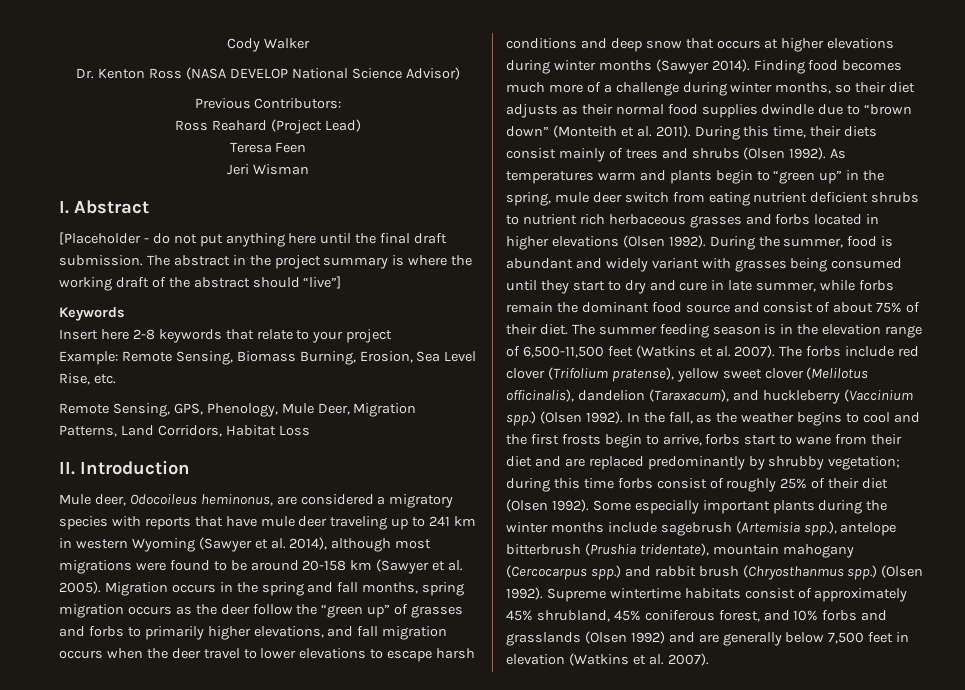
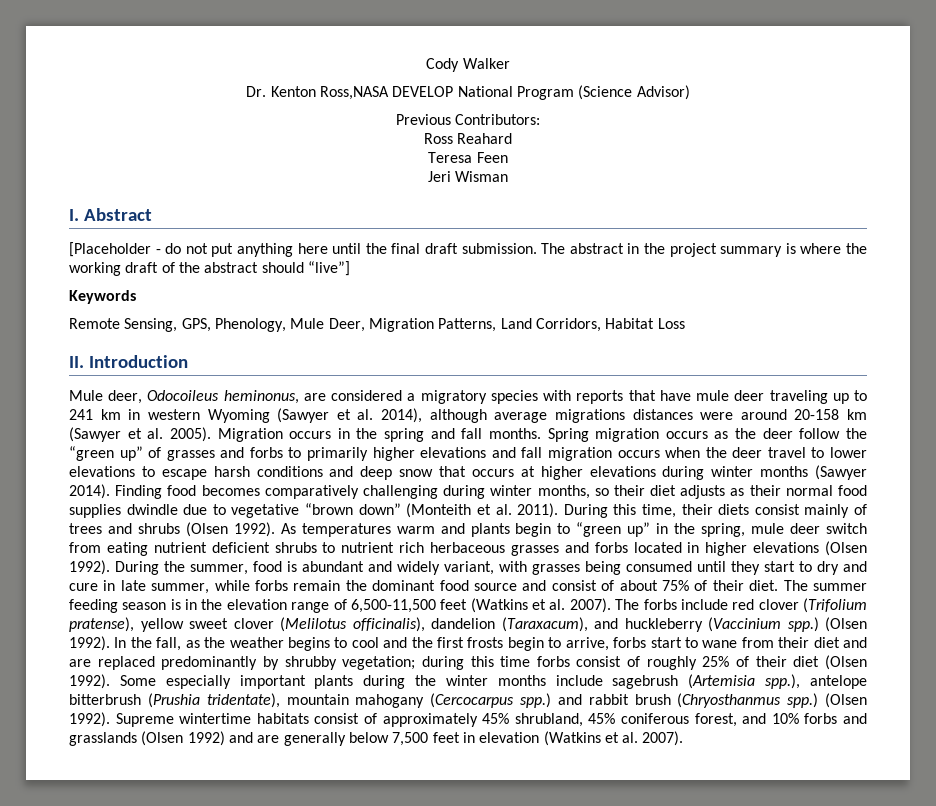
- Dr. Kenton Ross (NASA DEVELOP National Science Advisor)
+ Dr. Kenton Ross,NASA DEVELOP National Program (Science Advisor)
- Ross Reahard (Project Lead)
+ Ross Reahard
- Insert here 2-8 keywords that relate to your project
- Example: Remote Sensing, Biomass Burning, Erosion, Sea Level Rise, etc.
- Mule deer, Odocoileus heminonus, are considered a migratory species with reports that have mule deer traveling up to 241 km in western Wyoming (Sawyer et al. 2014), although most migrations were found to be around 20-158 km (Sawyer et al. 2005).
+ Mule deer, Odocoileus heminonus, are considered a migratory species with reports that have mule deer traveling up to 241 km in western Wyoming (Sawyer et al. 2014), although average migrations distances were around 20-158 km (Sawyer et al. 2005).
- Migration occurs in the spring and fall months, spring migration occurs as the deer follow the “green up” of grasses and forbs to primarily higher elevations, and fall migration occurs when the deer travel to lower elevations to escape harsh conditions and deep snow that occurs at higher elevations during winter months (Sawyer 2014).
+ Migration occurs in the spring and fall months. Spring migration occurs as the deer follow the “green up” of grasses and forbs to primarily higher elevations and fall migration occurs when the deer travel to lower elevations to escape harsh conditions and deep snow that occurs at higher elevations during winter months (Sawyer 2014).
- Finding food becomes much more of a challenge during winter months, so their diet adjusts as their normal food supplies dwindle due to “brown down” (Monteith et al. 2011).
+ Finding food becomes comparatively challenging during winter months, so their diet adjusts as their normal food supplies dwindle due to vegetative “brown down” (Monteith et al. 2011).
- During the summer, food is abundant and widely variant with grasses being consumed until they start to dry and cure in late summer, while forbs remain the dominant food source and consist of about 75% of their diet.
+ During the summer, food is abundant and widely variant, with grasses being consumed until they start to dry and cure in late summer, while forbs remain the dominant food source and consist of about 75% of their diet.

